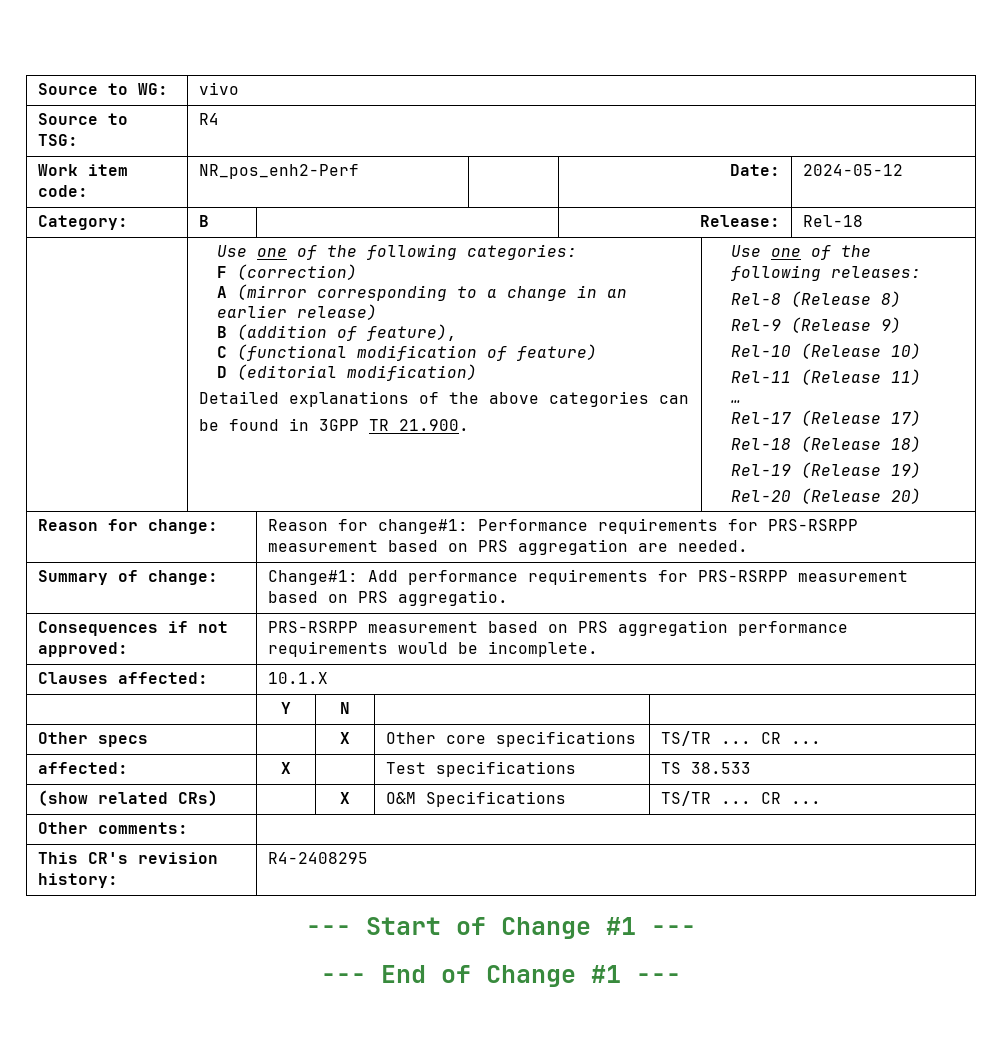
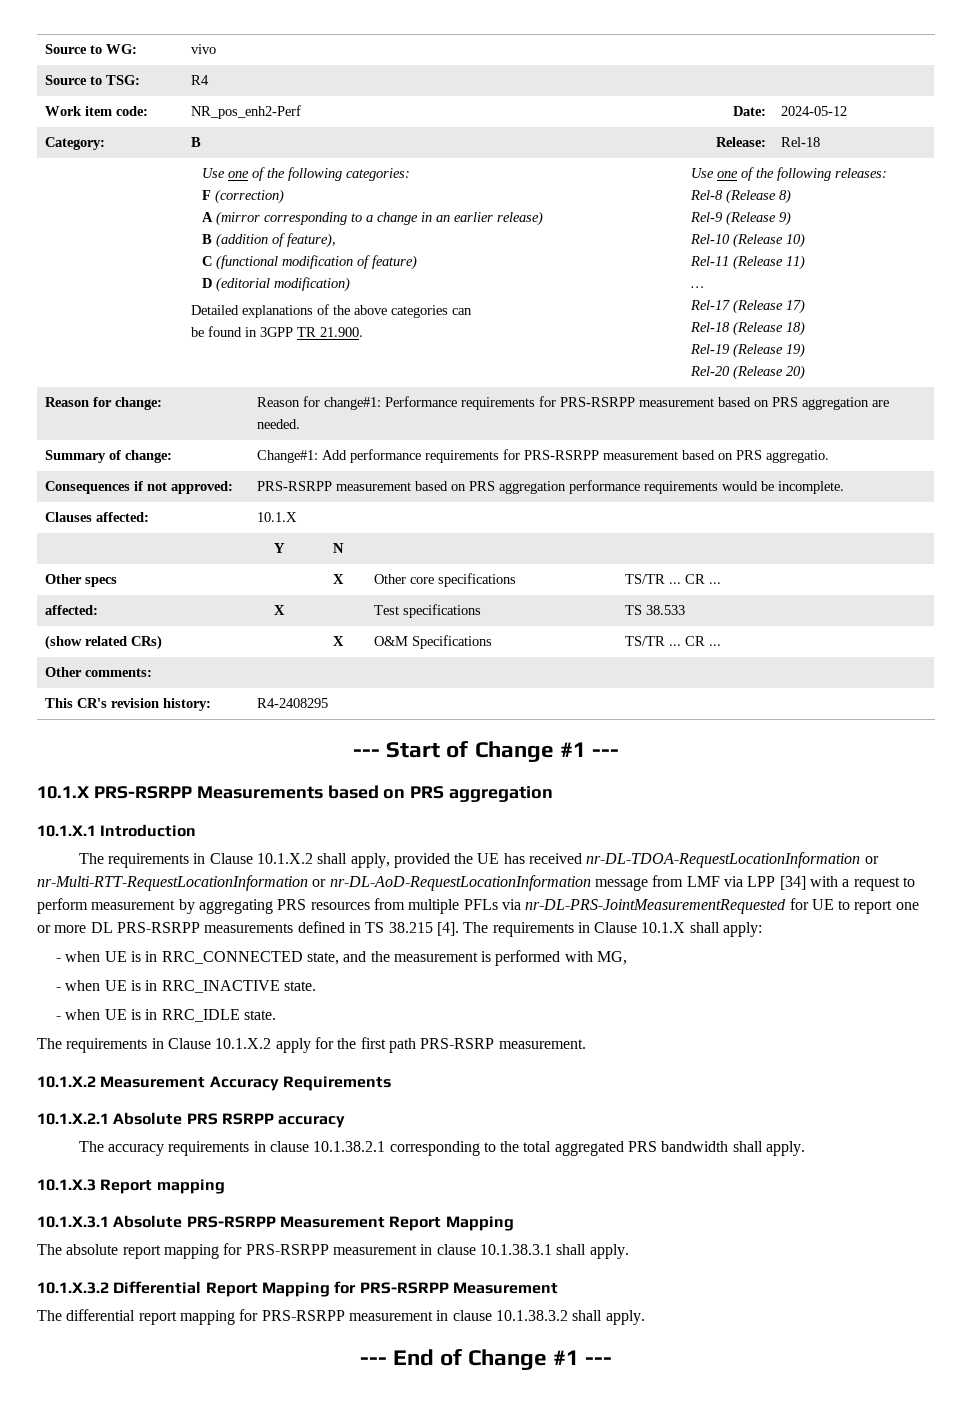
+ 10.1.X PRS-RSRPP Measurements based on PRS aggregation
+ 10.1.X.1 Introduction
+ The requirements in Clause 10.1.X.2 shall apply, provided the UE has received nr-DL-TDOA-RequestLocationInformation or nr-Multi-RTT-RequestLocationInformation or nr-DL-AoD-RequestLocationInformation message from LMF via LPP [34] with a request to perform measurement by aggregating PRS resources from multiple PFLs via nr-DL-PRS-JointMeasurementRequested for UE to report one or more DL PRS-RSRPP measurements defined in TS 38.215 [4]. The requirements in Clause 10.1.X shall apply:
+ - when UE is in RRC_CONNECTED state, and the measurement is performed with MG,
+ - when UE is in RRC_INACTIVE state.
+ - when UE is in RRC_IDLE state.
+ The requirements in Clause 10.1.X.2 apply for the first path PRS-RSRP measurement.
+ 10.1.X.2 Measurement Accuracy Requirements
+ 10.1.X.2.1 Absolute PRS RSRPP accuracy
+ The accuracy requirements in clause 10.1.38.2.1 corresponding to the total aggregated PRS bandwidth shall apply.
+ 10.1.X.3 Report mapping
+ 10.1.X.3.1 Absolute PRS-RSRPP Measurement Report Mapping
+ The absolute report mapping for PRS-RSRPP measurement in clause 10.1.38.3.1 shall apply.
+ 10.1.X.3.2 Differential Report Mapping for PRS-RSRPP Measurement
+ The differential report mapping for PRS-RSRPP measurement in clause 10.1.38.3.2 shall apply.

